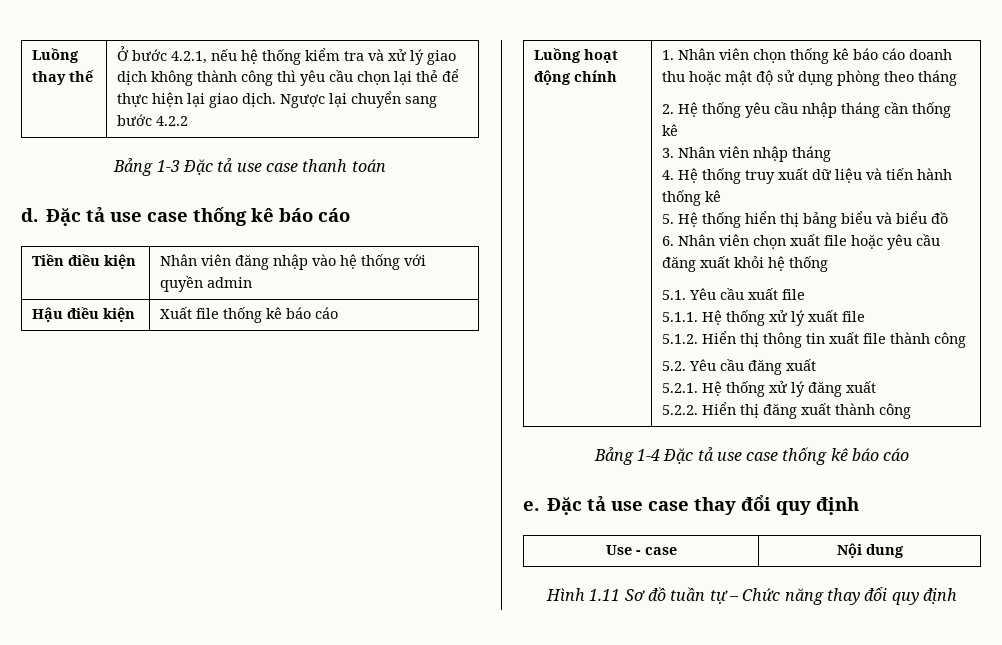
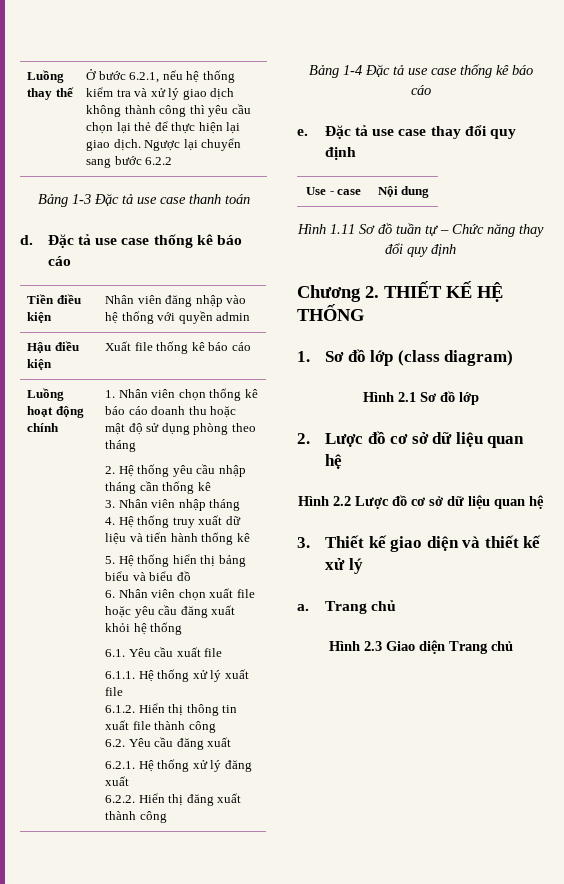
- Luồng thay thế | Ở bước 4.2.1, nếu hệ thống kiểm tra và xử lý giao dịch không thành công thì yêu cầu chọn lại thẻ để thực hiện lại giao dịch. Ngược lại chuyển sang bước 4.2.2
+ Luồng thay thế | Ở bước 6.2.1, nếu hệ thống kiểm tra và xử lý giao dịch không thành công thì yêu cầu chọn lại thẻ để thực hiện lại giao dịch. Ngược lại chuyển sang bước 6.2.2
- 5.1. Yêu cầu xuất file
+ 6.1. Yêu cầu xuất file
- 5.1.1. Hệ thống xử lý xuất file
+ 6.1.1. Hệ thống xử lý xuất file
- 5.1.2. Hiển thị thông tin xuất file thành công
+ 6.1.2. Hiển thị thông tin xuất file thành công
- 5.2. Yêu cầu đăng xuất
+ 6.2. Yêu cầu đăng xuất
- 5.2.1. Hệ thống xử lý đăng xuất
+ 6.2.1. Hệ thống xử lý đăng xuất
- 5.2.2. Hiển thị đăng xuất thành công
+ 6.2.2. Hiển thị đăng xuất thành công
+ Chương 2. THIẾT KẾ HỆ THỐNG
+ 1. Sơ đồ lớp (class diagram)
+ Hình 2.1 Sơ đồ lớp
+ 2. Lược đồ cơ sở dữ liệu quan hệ
+ Hình 2.2 Lược đồ cơ sở dữ liệu quan hệ
+ 3. Thiết kế giao diện và thiết kế xử lý
+ a. Trang chủ
+ Hình 2.3 Giao diện Trang chủ

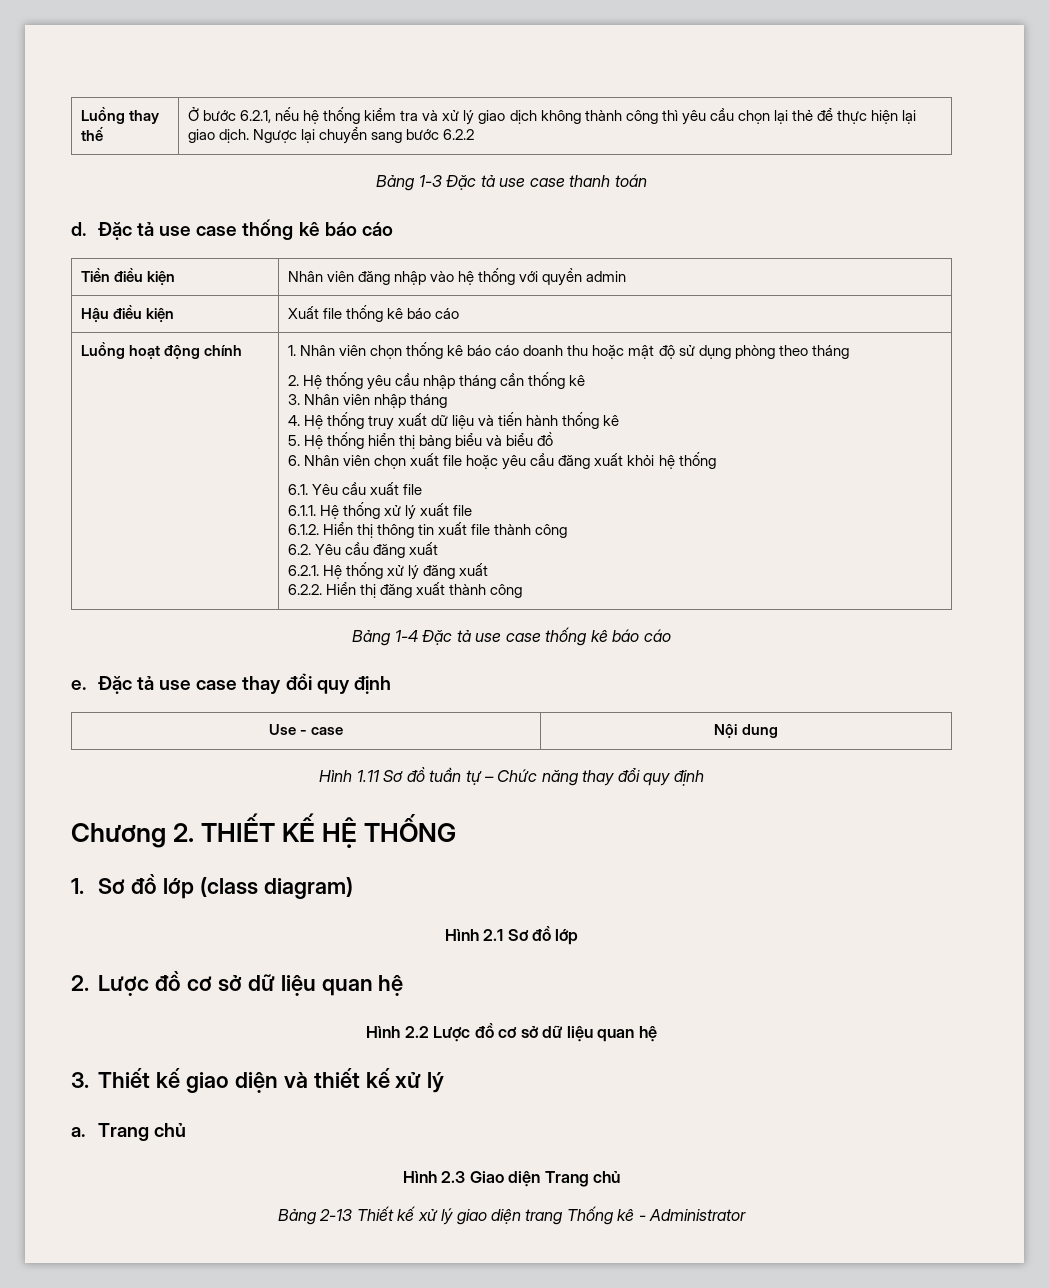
+ Bảng 2-13 Thiết kế xử lý giao diện trang Thống kê - Administrator

